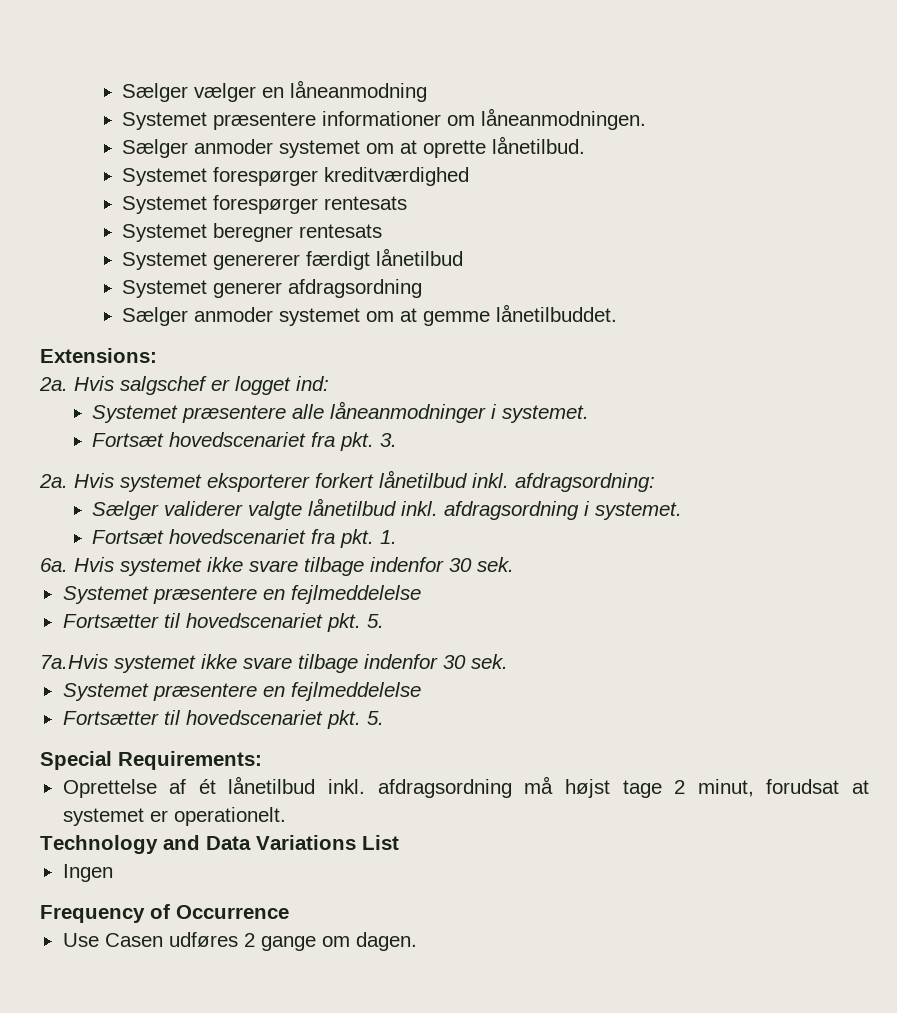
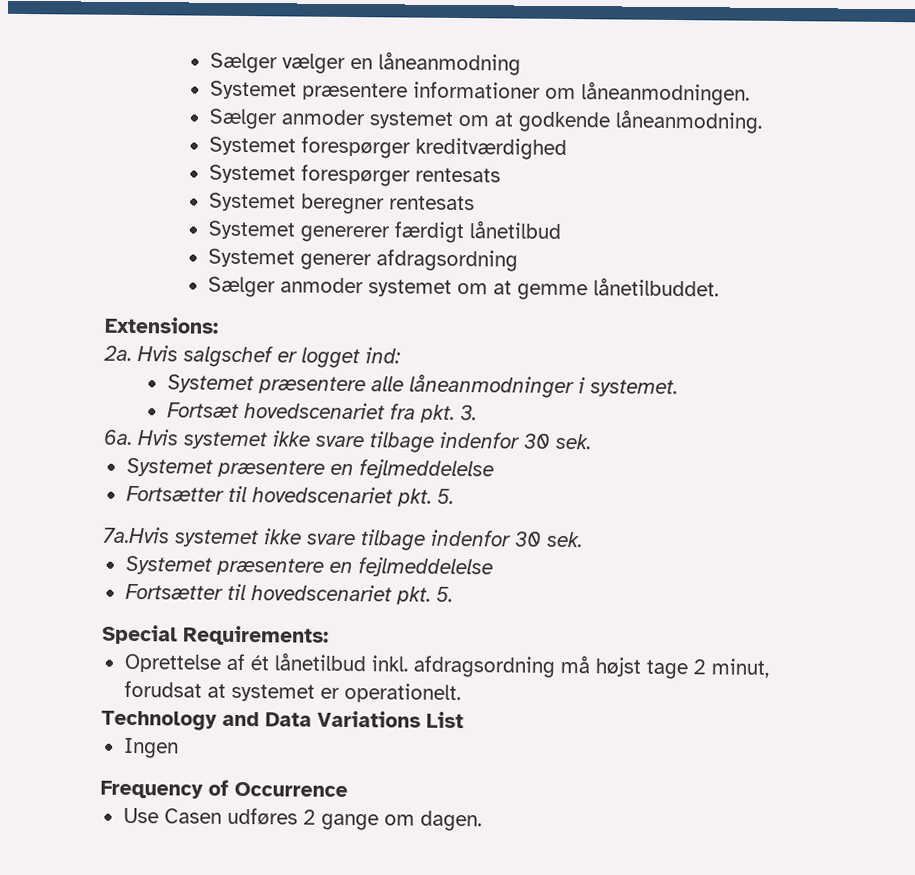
- Sælger anmoder systemet om at oprette lånetilbud.
+ Sælger anmoder systemet om at godkende låneanmodning.
- 2a. Hvis systemet eksporterer forkert lånetilbud inkl. afdragsordning:
- Sælger validerer valgte lånetilbud inkl. afdragsordning i systemet.
- Fortsæt hovedscenariet fra pkt. 1.

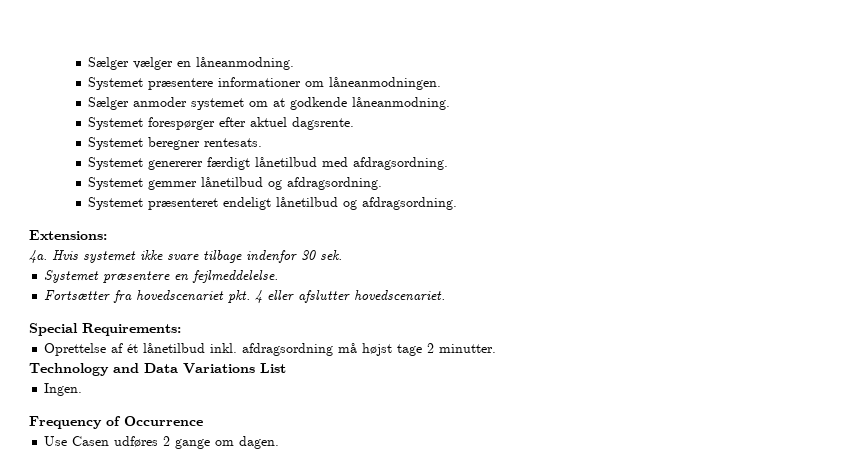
- Sælger vælger en låneanmodning
+ Sælger vælger en låneanmodning.
- Systemet forespørger kreditværdighed
- Systemet forespørger rentesats
+ Systemet forespørger efter aktuel dagsrente.
- Systemet beregner rentesats
+ Systemet beregner rentesats.
- Systemet genererer færdigt lånetilbud
- Systemet generer afdragsordning
- Sælger anmoder systemet om at gemme lånetilbuddet.
+ Systemet genererer færdigt lånetilbud med afdragsordning.
+ Systemet gemmer lånetilbud og afdragsordning.
+ Systemet præsenteret endeligt lånetilbud og afdragsordning.
  Extensions:
- 2a. Hvis salgschef er logget ind:
- Systemet præsentere alle låneanmodninger i systemet.
- Fortsæt hovedscenariet fra pkt. 3.
- 6a.
+ 4a.
  Hvis systemet ikke svare tilbage indenfor 30 sek.
- Systemet præsentere en fejlmeddelelse
- Fortsætter til hovedscenariet pkt. 5.
- 7a.Hvis systemet ikke svare tilbage indenfor 30 sek.
- Systemet præsentere en fejlmeddelelse
- Fortsætter til hovedscenariet pkt. 5.
+ Systemet præsentere en fejlmeddelelse.
+ Fortsætter fra hovedscenariet pkt. 4 eller afslutter hovedscenariet.
- Oprettelse af ét lånetilbud inkl. afdragsordning må højst tage 2 minut, forudsat at systemet er operationelt.
+ Oprettelse af ét lånetilbud inkl. afdragsordning må højst tage 2 minutter.
- Ingen
+ Ingen.

